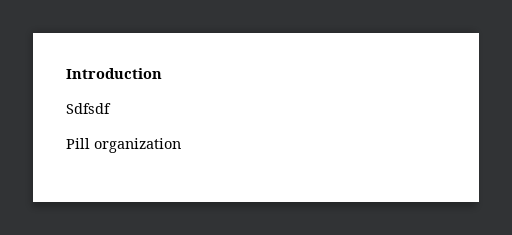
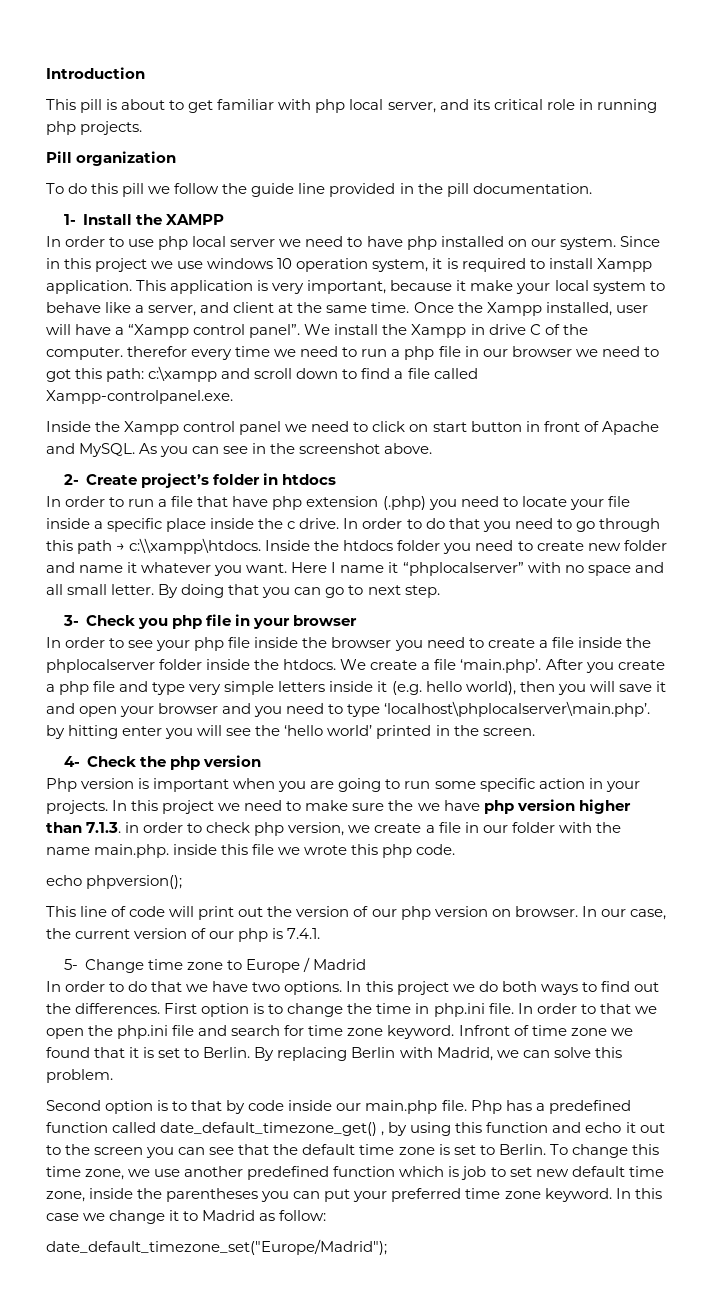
- Sdfsdf
+ This pill is about to get familiar with php local server, and its critical role in running php projects.
  Pill organization
+ To do this pill we follow the guide line provided in the pill documentation.
+ 1- Install the XAMPP
+ In order to use php local server we need to have php installed on our system. Since in this project we use windows 10 operation system, it is required to install Xampp application. This application is very important, because it make your local system to behave like a server, and client at the same time. Once the Xampp installed, user will have a “Xampp control panel”. We install the Xampp in drive C of the computer. therefor every time we need to run a php file in our browser we need to got this path: c:\xampp and scroll down to find a file called Xampp-controlpanel.exe.
+ Inside the Xampp control panel we need to click on start button in front of Apache and MySQL. As you can see in the screenshot above.
+ 2- Create project’s folder in htdocs
+ In order to run a file that have php extension (.php) you need to locate your file inside a specific place inside the c drive. In order to do that you need to go through this path → c:\\xampp\htdocs. Inside the htdocs folder you need to create new folder and name it whatever you want. Here I name it “phplocalserver” with no space and all small letter. By doing that you can go to next step.
+ 3- Check you php file in your browser
+ In order to see your php file inside the browser you need to create a file inside the phplocalserver folder inside the htdocs. We create a file ‘main.php’. After you create a php file and type very simple letters inside it (e.g. hello world), then you will save it and open your browser and you need to type ‘localhost\phplocalserver\main.php’. by hitting enter you will see the ‘hello world’ printed in the screen.
+ 4- Check the php version
+ Php version is important when you are going to run some specific action in your projects. In this project we need to make sure the we have php version higher than 7.1.3. in order to check php version, we create a file in our folder with the name main.php. inside this file we wrote this php code.
+ echo phpversion();
+ This line of code will print out the version of our php version on browser. In our case, the current version of our php is 7.4.1.
+ 5- Change time zone to Europe / Madrid
+ In order to do that we have two options. In this project we do both ways to find out the differences. First option is to change the time in php.ini file. In order to that we open the php.ini file and search for time zone keyword. Infront of time zone we found that it is set to Berlin. By replacing Berlin with Madrid, we can solve this problem.
+ Second option is to that by code inside our main.php file. Php has a predefined function called date_default_timezone_get() , by using this function and echo it out to the screen you can see that the default time zone is set to Berlin. To change this time zone, we use another predefined function which is job to set new default time zone, inside the parentheses you can put your preferred time zone keyword. In this case we change it to Madrid as follow:
+ date_default_timezone_set("Europe/Madrid");

